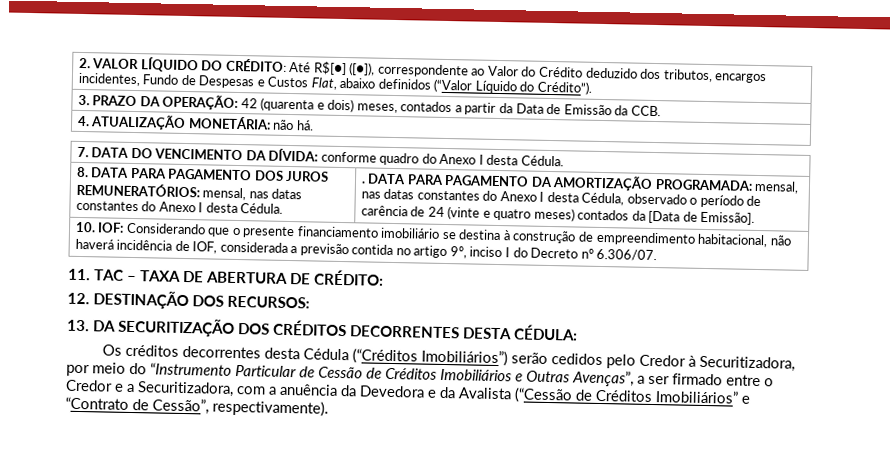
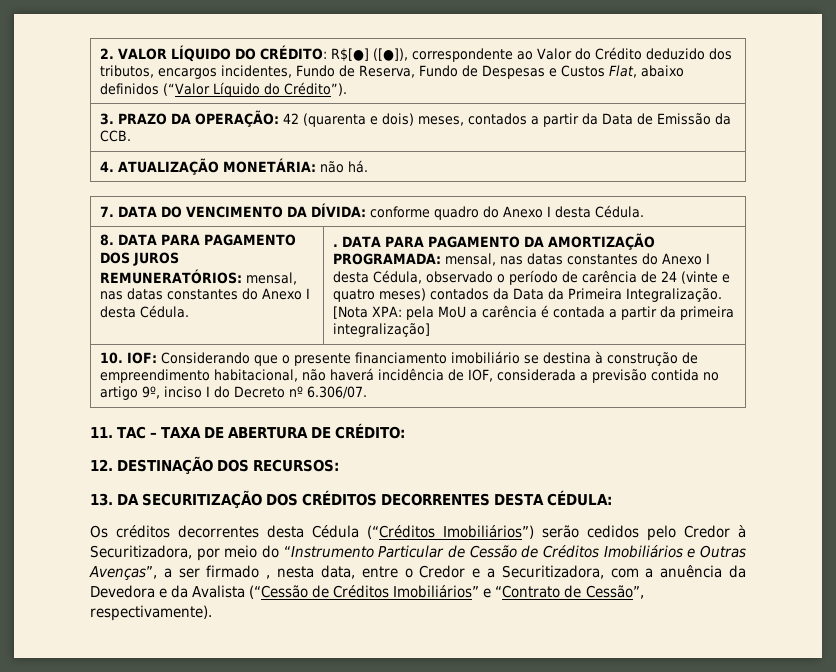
- 2. VALOR LÍQUIDO DO CRÉDITO: Até R$[●] ([●]), correspondente ao Valor do Crédito deduzido dos tributos, encargos incidentes, Fundo de Despesas e Custos Flat, abaixo definidos (“Valor Líquido do Crédito”).
+ 2. VALOR LÍQUIDO DO CRÉDITO: R$[●] ([●]), correspondente ao Valor do Crédito deduzido dos tributos, encargos incidentes, Fundo de Reserva, Fundo de Despesas e Custos Flat, abaixo definidos (“Valor Líquido do Crédito”).
- DATA PARA PAGAMENTO DA AMORTIZAÇÃO PROGRAMADA: mensal, nas datas constantes do Anexo I desta Cédula, observado o período de carência de 24 (vinte e quatro meses) contados da [Data de Emissão].
+ DATA PARA PAGAMENTO DA AMORTIZAÇÃO PROGRAMADA: mensal, nas datas constantes do Anexo I desta Cédula, observado o período de carência de 24 (vinte e quatro meses) contados da Data da Primeira Integralização. [Nota XPA: pela MoU a carência é contada a partir da primeira integralização]
- Os créditos decorrentes desta Cédula (“Créditos Imobiliários”) serão cedidos pelo Credor à Securitizadora, por meio do “Instrumento Particular de Cessão de Créditos Imobiliários e Outras Avenças”, a ser firmado entre o Credor e a Securitizadora, com a anuência da Devedora e da Avalista (“Cessão de Créditos Imobiliários” e “Contrato de Cessão”, respectivamente).
+ Os créditos decorrentes desta Cédula (“Créditos Imobiliários”) serão cedidos pelo Credor à Securitizadora, por meio do “Instrumento Particular de Cessão de Créditos Imobiliários e Outras Avenças”, a ser firmado , nesta data, entre o Credor e a Securitizadora, com a anuência da Devedora e da Avalista (“Cessão de Créditos Imobiliários” e “Contrato de Cessão”, respectivamente).

